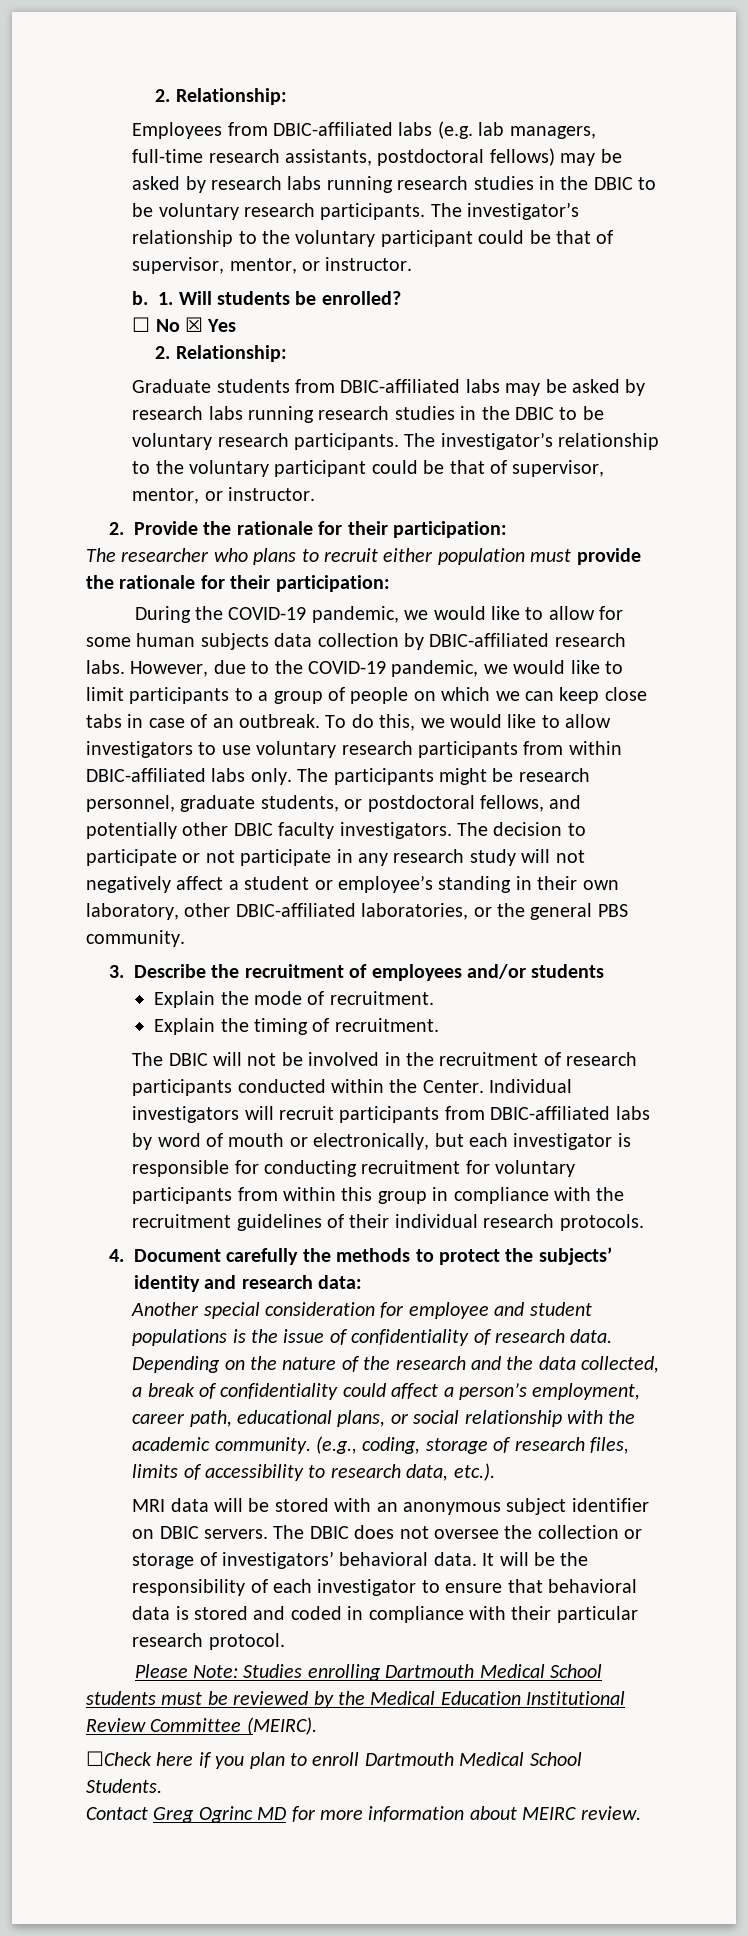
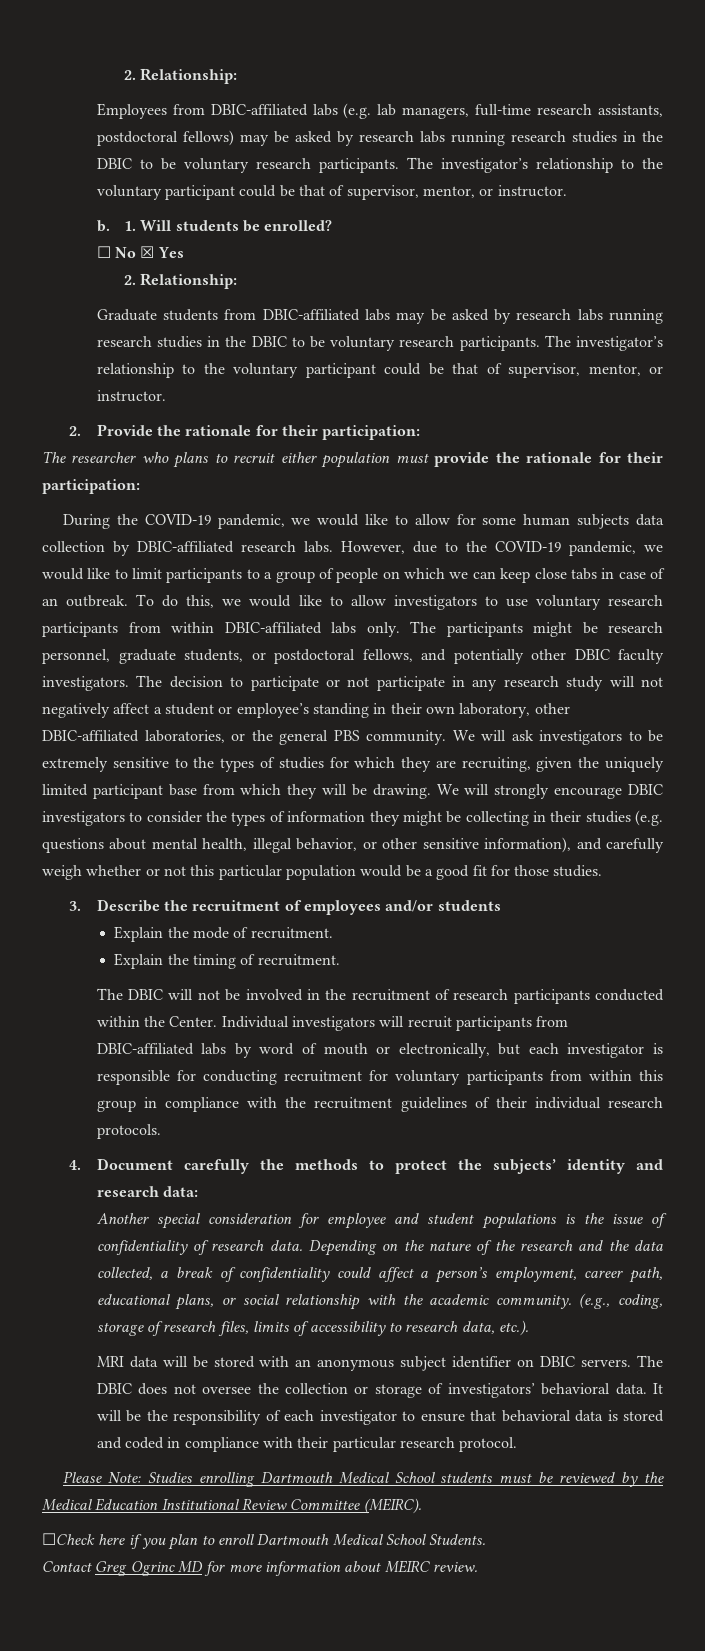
+ We will ask investigators to be extremely sensitive to the types of studies for which they are recruiting, given the uniquely limited participant base from which they will be drawing. We will strongly encourage DBIC investigators to consider the types of information they might be collecting in their studies (e.g. questions about mental health, illegal behavior, or other sensitive information), and carefully weigh whether or not this particular population would be a good fit for those studies.

